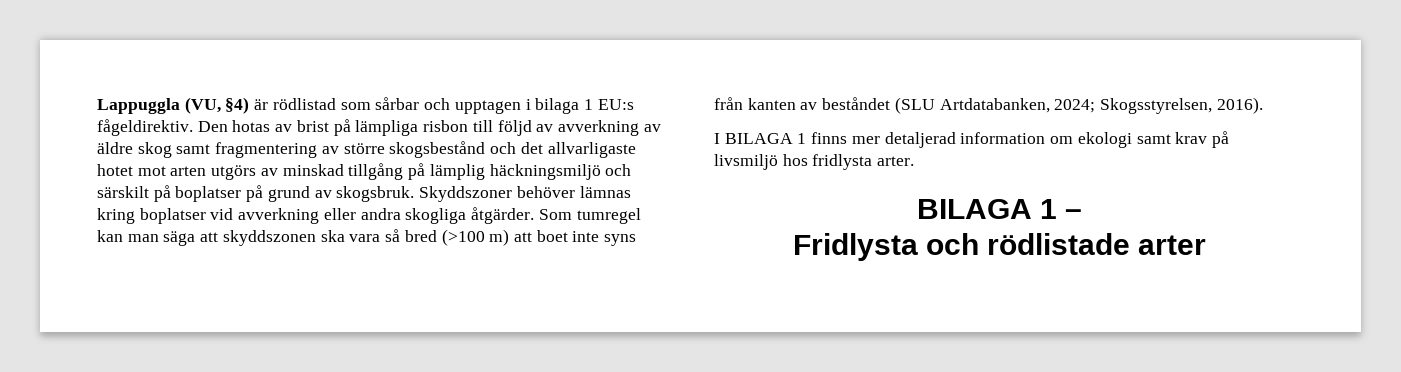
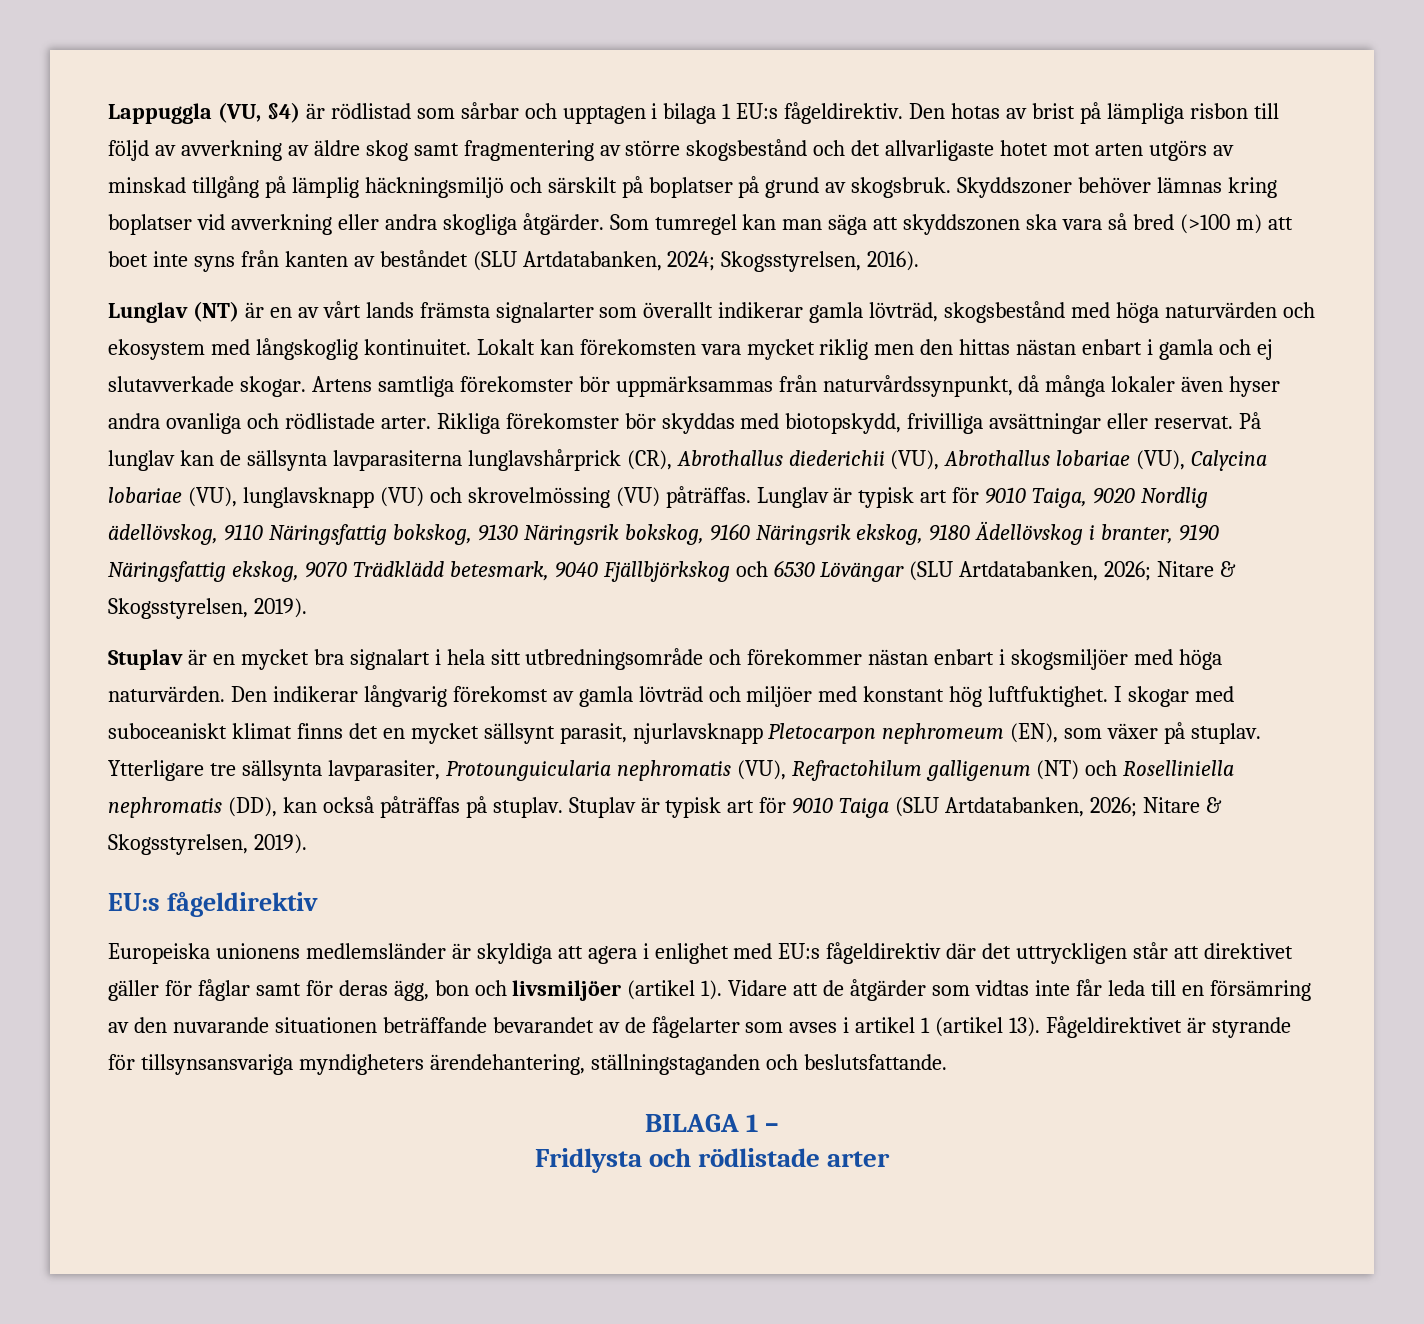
- I BILAGA 1 finns mer detaljerad information om ekologi samt krav på livsmiljö hos fridlysta arter.
+ Lunglav (NT) är en av vårt lands främsta signalarter som överallt indikerar gamla lövträd, skogsbestånd med höga naturvärden och ekosystem med långskoglig kontinuitet. Lokalt kan förekomsten vara mycket riklig men den hittas nästan enbart i gamla och ej slutavverkade skogar. Artens samtliga förekomster bör uppmärksammas från naturvårdssynpunkt, då många lokaler även hyser andra ovanliga och rödlistade arter. Rikliga förekomster bör skyddas med biotopskydd, frivilliga avsättningar eller reservat. På lunglav kan de sällsynta lavparasiterna lunglavshårprick (CR), Abrothallus diederichii (VU), Abrothallus lobariae (VU), Calycina lobariae (VU), lunglavsknapp (VU) och skrovelmössing (VU) påträffas. Lunglav är typisk art för 9010 Taiga, 9020 Nordlig ädellövskog, 9110 Näringsfattig bokskog, 9130 Näringsrik bokskog, 9160 Näringsrik ekskog, 9180 Ädellövskog i branter, 9190 Näringsfattig ekskog, 9070 Trädklädd betesmark, 9040 Fjällbjörkskog och 6530 Lövängar (SLU Artdatabanken, 2026; Nitare & Skogsstyrelsen, 2019).
+ Stuplav är en mycket bra signalart i hela sitt utbredningsområde och förekommer nästan enbart i skogsmiljöer med höga naturvärden. Den indikerar långvarig förekomst av gamla lövträd och miljöer med konstant hög luftfuktighet. I skogar med suboceaniskt klimat finns det en mycket sällsynt parasit, njurlavsknapp Pletocarpon nephromeum (EN), som växer på stuplav. Ytterligare tre sällsynta lavparasiter, Protounguicularia nephromatis (VU), Refractohilum galligenum (NT) och Roselliniella nephromatis (DD), kan också påträffas på stuplav. Stuplav är typisk art för 9010 Taiga (SLU Artdatabanken, 2026; Nitare & Skogsstyrelsen, 2019).
+ EU:s fågeldirektiv
+ Europeiska unionens medlemsländer är skyldiga att agera i enlighet med EU:s fågeldirektiv där det uttryckligen står att direktivet gäller för fåglar samt för deras ägg, bon och livsmiljöer (artikel 1). Vidare att de åtgärder som vidtas inte får leda till en försämring av den nuvarande situationen beträffande bevarandet av de fågelarter som avses i artikel 1 (artikel 13). Fågeldirektivet är styrande för tillsynsansvariga myndigheters ärendehantering, ställningstaganden och beslutsfattande.

